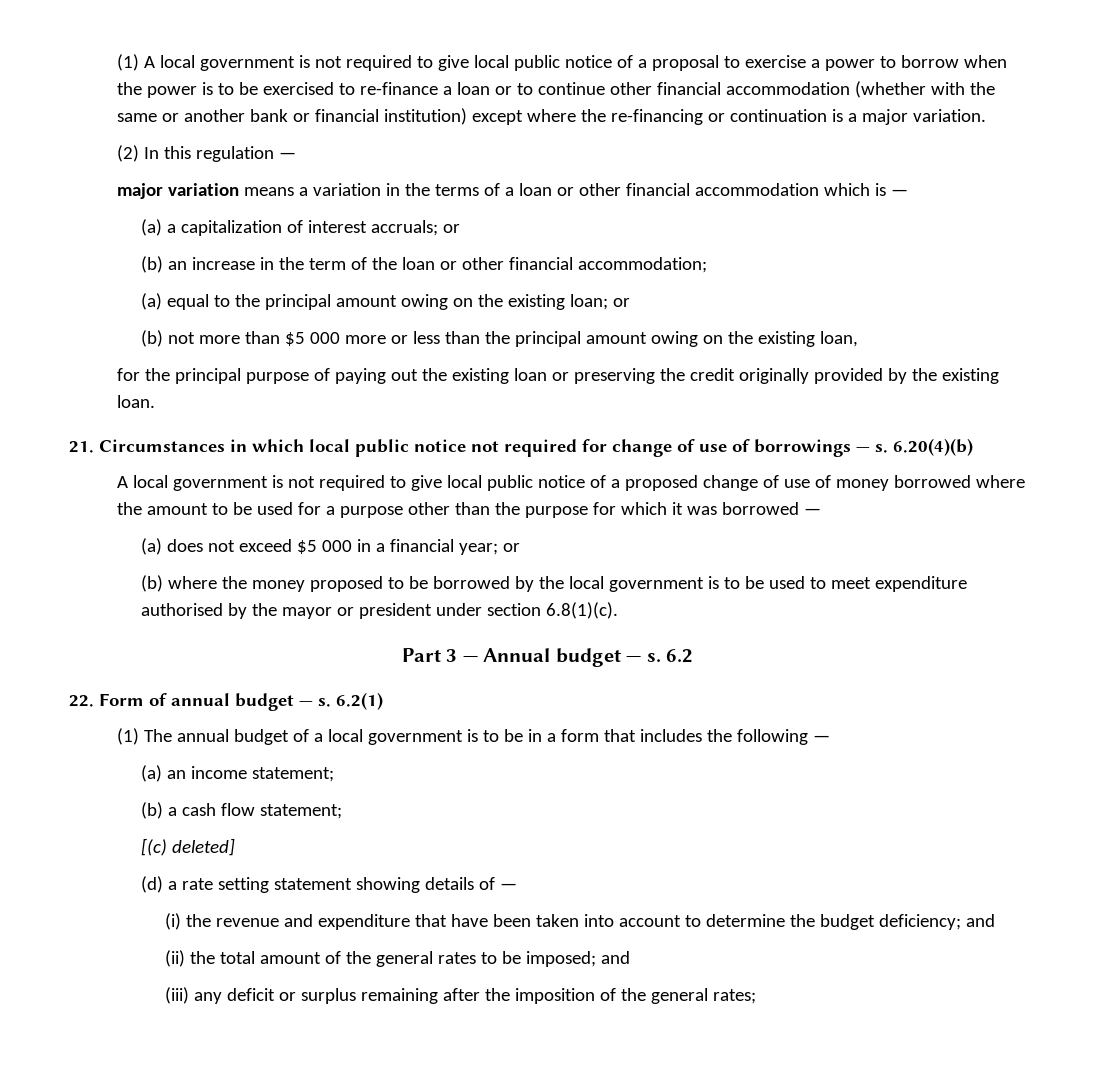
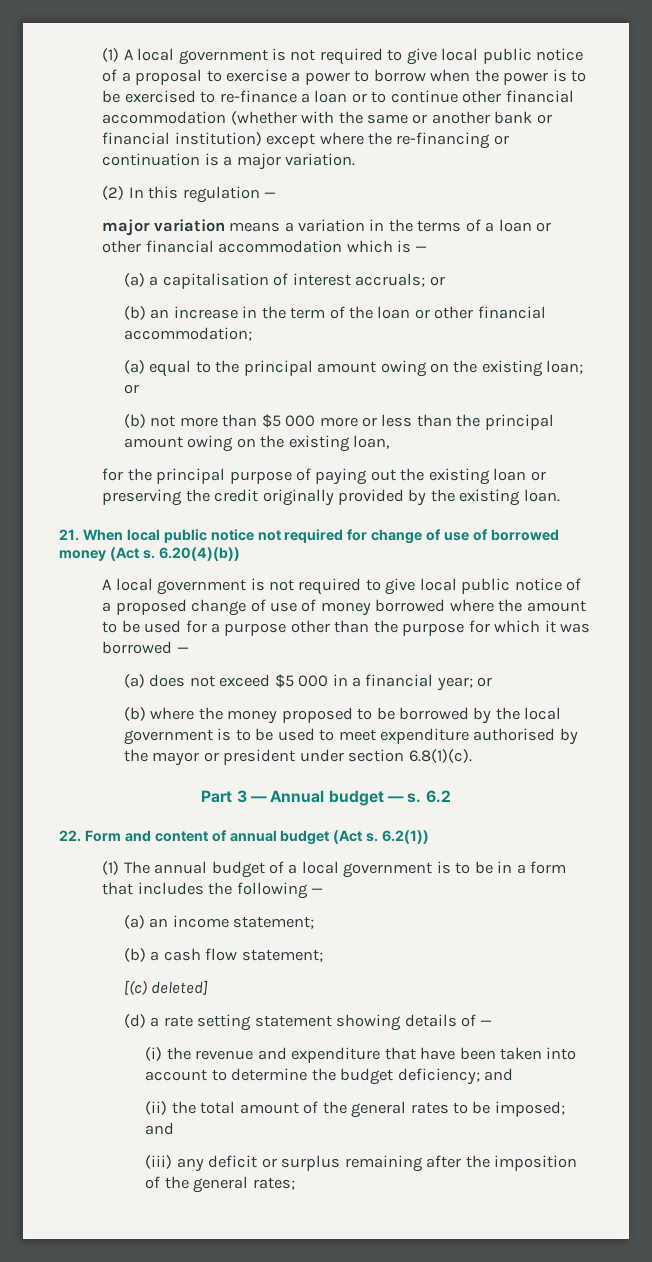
- (a) a capitalization of interest accruals; or
+ (a) a capitalisation of interest accruals; or
- 21. Circumstances in which local public notice not required for change of use of borrowings — s. 6.20(4)(b)
+ 21. When local public notice not required for change of use of borrowed money (Act s. 6.20(4)(b))
- 22. Form of annual budget — s. 6.2(1)
+ 22. Form and content of annual budget (Act s. 6.2(1))

